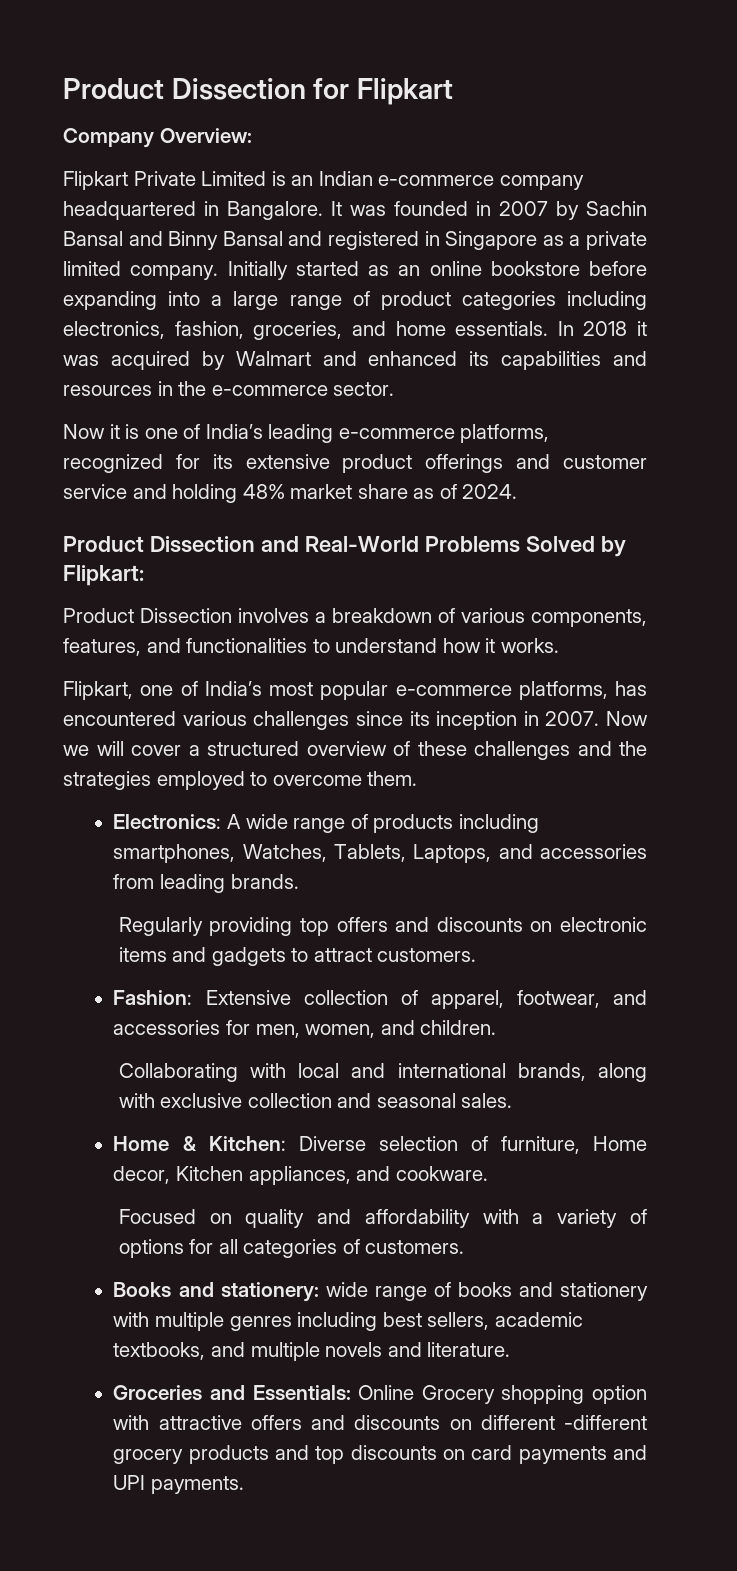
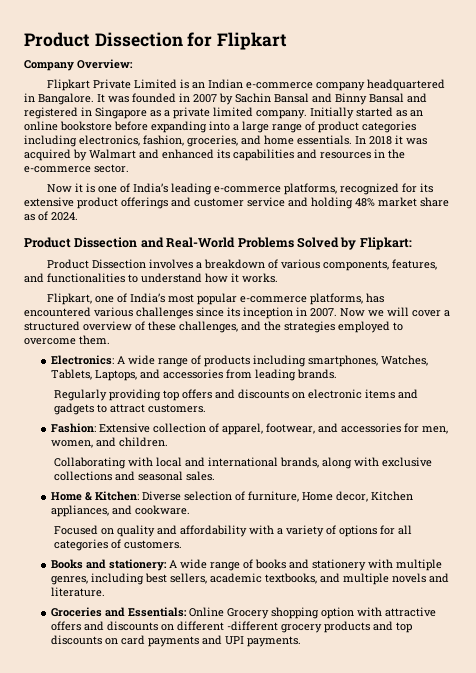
- Now we will cover a structured overview of these challenges and the strategies employed to overcome them.
+ Now we will cover a structured overview of these challenges, and the strategies employed to overcome them.
- Collaborating with local and international brands, along with exclusive collection and seasonal sales.
+ Collaborating with local and international brands, along with exclusive collections and seasonal sales.
- Books and stationery: wide range of books and stationery with multiple genres including best sellers, academic textbooks, and multiple novels and literature.
+ Books and stationery: A wide range of books and stationery with multiple genres, including best sellers, academic textbooks, and multiple novels and literature.

